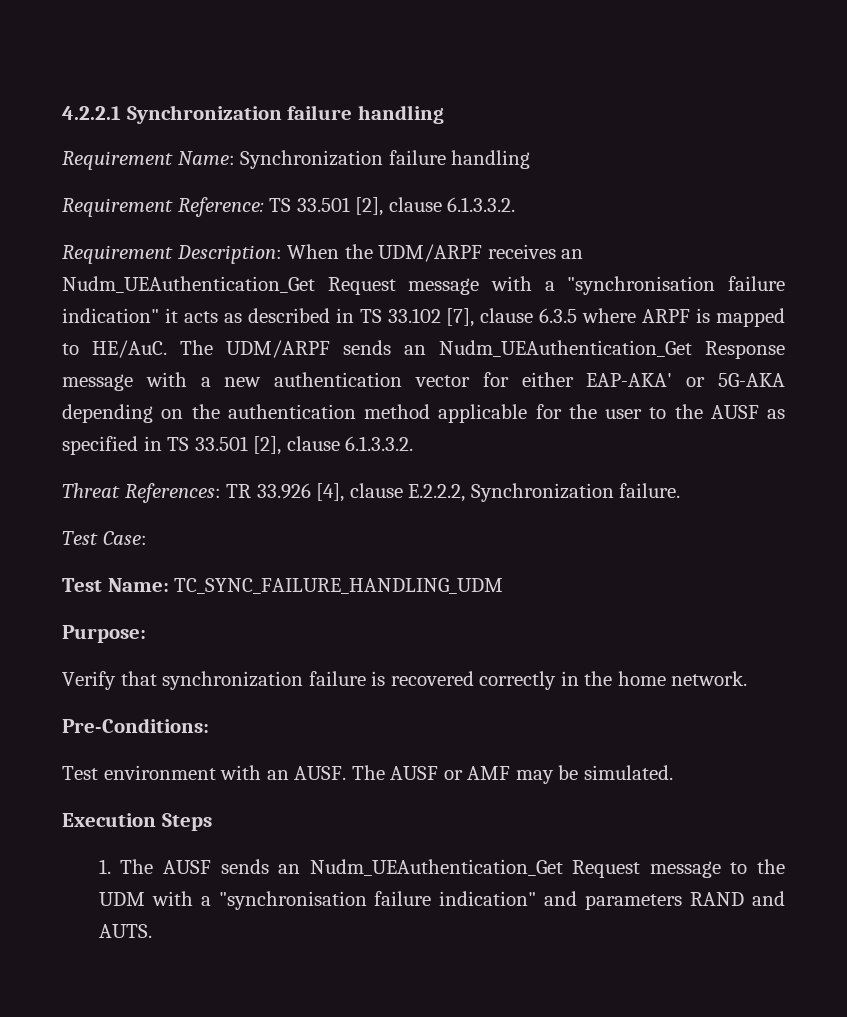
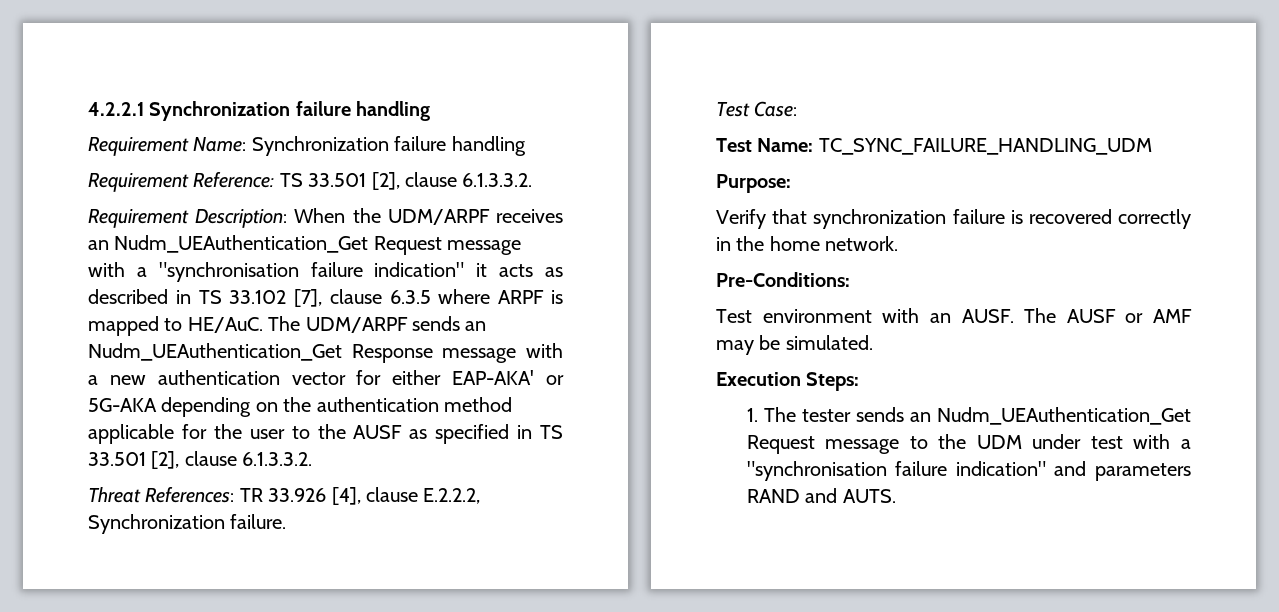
- Execution Steps
+ Execution Steps:
- 1. The AUSF sends an Nudm_UEAuthentication_Get Request message to the UDM with a "synchronisation failure indication" and parameters RAND and AUTS.
+ 1. The tester sends an Nudm_UEAuthentication_Get Request message to the UDM under test with a "synchronisation failure indication" and parameters RAND and AUTS.

